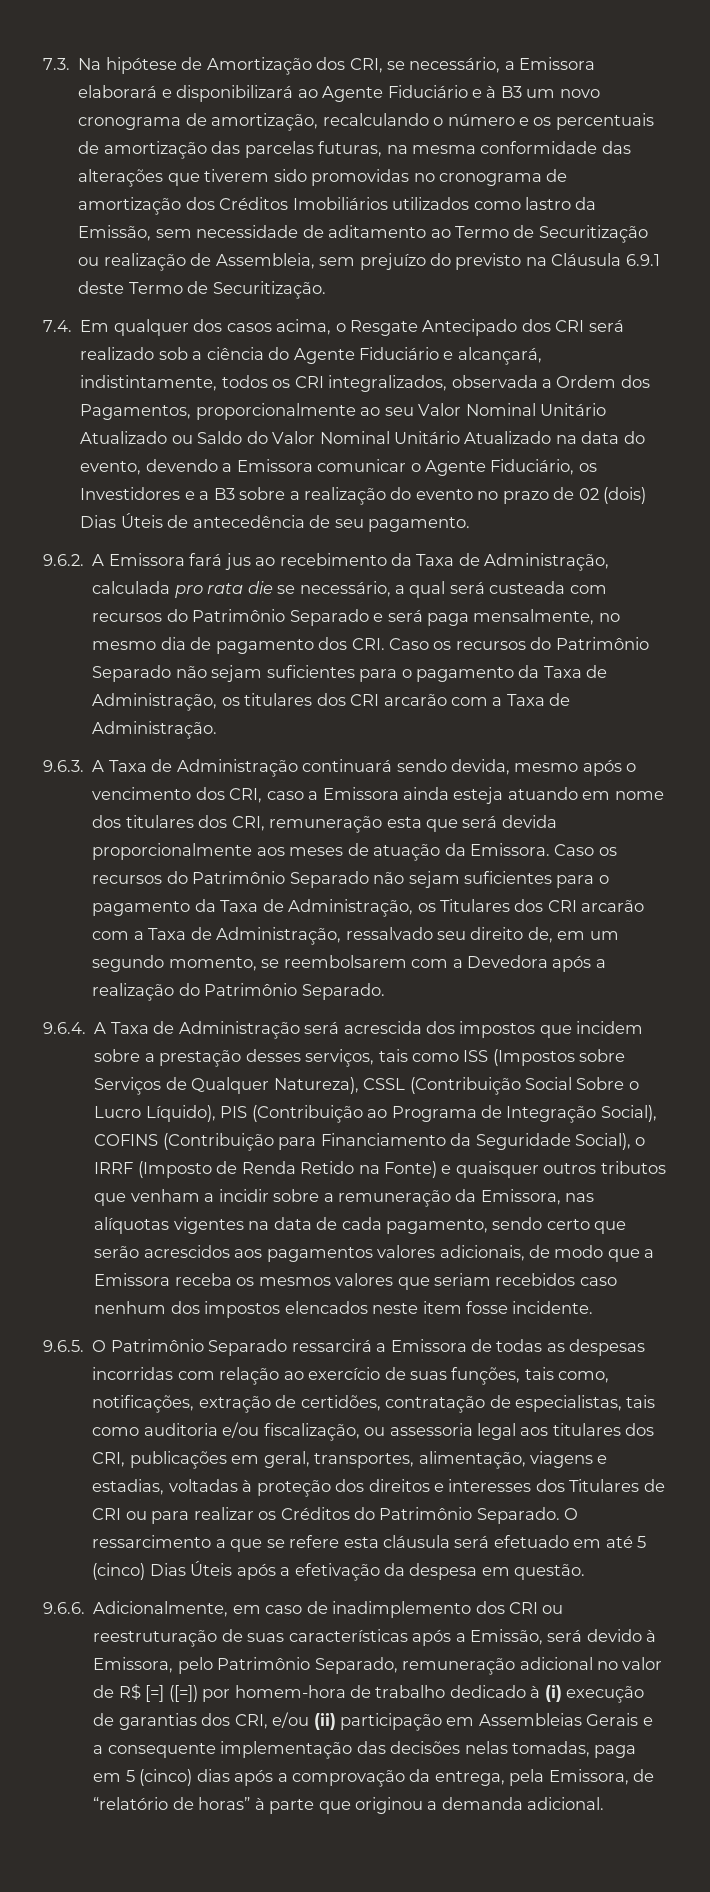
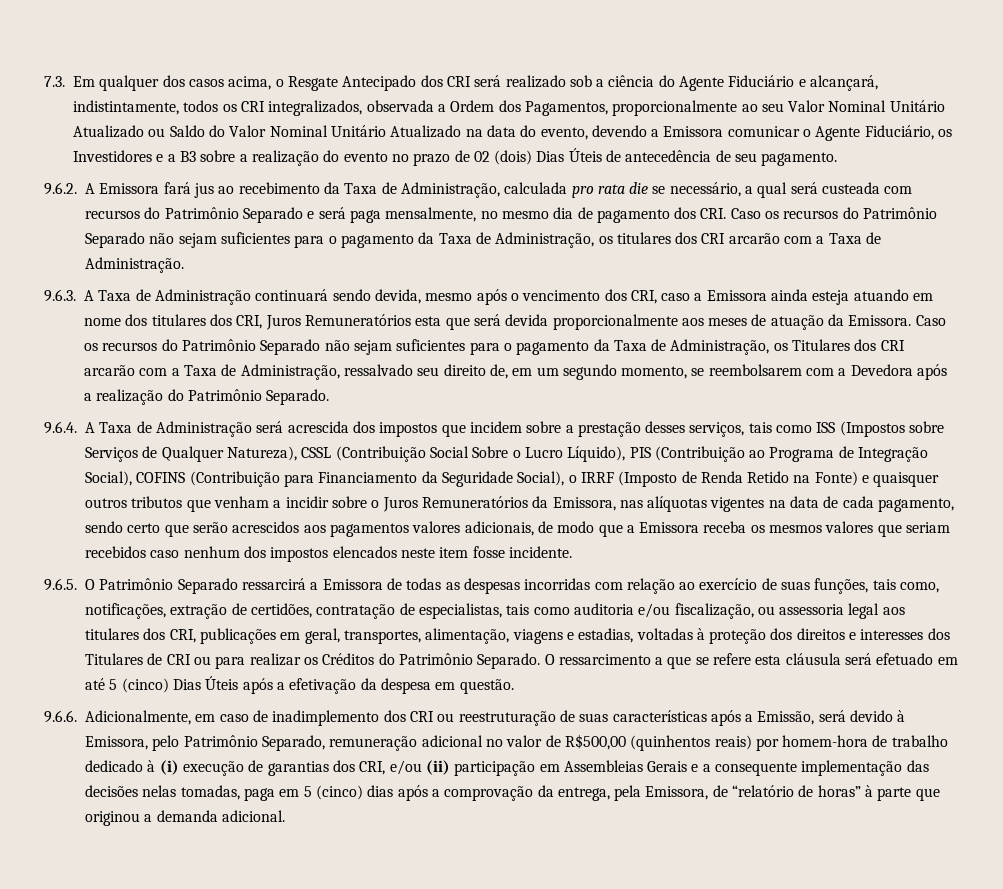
- 7.3. Na hipótese de Amortização dos CRI, se necessário, a Emissora elaborará e disponibilizará ao Agente Fiduciário e à B3 um novo cronograma de amortização, recalculando o número e os percentuais de amortização das parcelas futuras, na mesma conformidade das alterações que tiverem sido promovidas no cronograma de amortização dos Créditos Imobiliários utilizados como lastro da Emissão, sem necessidade de aditamento ao Termo de Securitização ou realização de Assembleia, sem prejuízo do previsto na Cláusula 6.9.1 deste Termo de Securitização.
- 7.4. Em qualquer dos casos acima, o Resgate Antecipado dos CRI será realizado sob a ciência do Agente Fiduciário e alcançará, indistintamente, todos os CRI integralizados, observada a Ordem dos Pagamentos, proporcionalmente ao seu Valor Nominal Unitário Atualizado ou Saldo do Valor Nominal Unitário Atualizado na data do evento, devendo a Emissora comunicar o Agente Fiduciário, os Investidores e a B3 sobre a realização do evento no prazo de 02 (dois) Dias Úteis de antecedência de seu pagamento.
+ 7.3. Em qualquer dos casos acima, o Resgate Antecipado dos CRI será realizado sob a ciência do Agente Fiduciário e alcançará, indistintamente, todos os CRI integralizados, observada a Ordem dos Pagamentos, proporcionalmente ao seu Valor Nominal Unitário Atualizado ou Saldo do Valor Nominal Unitário Atualizado na data do evento, devendo a Emissora comunicar o Agente Fiduciário, os Investidores e a B3 sobre a realização do evento no prazo de 02 (dois) Dias Úteis de antecedência de seu pagamento.
- 9.6.3. A Taxa de Administração continuará sendo devida, mesmo após o vencimento dos CRI, caso a Emissora ainda esteja atuando em nome dos titulares dos CRI, remuneração esta que será devida proporcionalmente aos meses de atuação da Emissora.
+ 9.6.3. A Taxa de Administração continuará sendo devida, mesmo após o vencimento dos CRI, caso a Emissora ainda esteja atuando em nome dos titulares dos CRI, Juros Remuneratórios esta que será devida proporcionalmente aos meses de atuação da Emissora.
- 9.6.4. A Taxa de Administração será acrescida dos impostos que incidem sobre a prestação desses serviços, tais como ISS (Impostos sobre Serviços de Qualquer Natureza), CSSL (Contribuição Social Sobre o Lucro Líquido), PIS (Contribuição ao Programa de Integração Social), COFINS (Contribuição para Financiamento da Seguridade Social), o IRRF (Imposto de Renda Retido na Fonte) e quaisquer outros tributos que venham a incidir sobre a remuneração da Emissora, nas alíquotas vigentes na data de cada pagamento, sendo certo que serão acrescidos aos pagamentos valores adicionais, de modo que a Emissora receba os mesmos valores que seriam recebidos caso nenhum dos impostos elencados neste item fosse incidente.
+ 9.6.4. A Taxa de Administração será acrescida dos impostos que incidem sobre a prestação desses serviços, tais como ISS (Impostos sobre Serviços de Qualquer Natureza), CSSL (Contribuição Social Sobre o Lucro Líquido), PIS (Contribuição ao Programa de Integração Social), COFINS (Contribuição para Financiamento da Seguridade Social), o IRRF (Imposto de Renda Retido na Fonte) e quaisquer outros tributos que venham a incidir sobre o Juros Remuneratórios da Emissora, nas alíquotas vigentes na data de cada pagamento, sendo certo que serão acrescidos aos pagamentos valores adicionais, de modo que a Emissora receba os mesmos valores que seriam recebidos caso nenhum dos impostos elencados neste item fosse incidente.
- 9.6.6. Adicionalmente, em caso de inadimplemento dos CRI ou reestruturação de suas características após a Emissão, será devido à Emissora, pelo Patrimônio Separado, remuneração adicional no valor de R$ [=] ([=]) por homem-hora de trabalho dedicado à (i) execução de garantias dos CRI, e/ou (ii) participação em Assembleias Gerais e a consequente implementação das decisões nelas tomadas, paga em 5 (cinco) dias após a comprovação da entrega, pela Emissora, de “relatório de horas” à parte que originou a demanda adicional.
+ 9.6.6. Adicionalmente, em caso de inadimplemento dos CRI ou reestruturação de suas características após a Emissão, será devido à Emissora, pelo Patrimônio Separado, remuneração adicional no valor de R$500,00 (quinhentos reais) por homem-hora de trabalho dedicado à (i) execução de garantias dos CRI, e/ou (ii) participação em Assembleias Gerais e a consequente implementação das decisões nelas tomadas, paga em 5 (cinco) dias após a comprovação da entrega, pela Emissora, de “relatório de horas” à parte que originou a demanda adicional.

